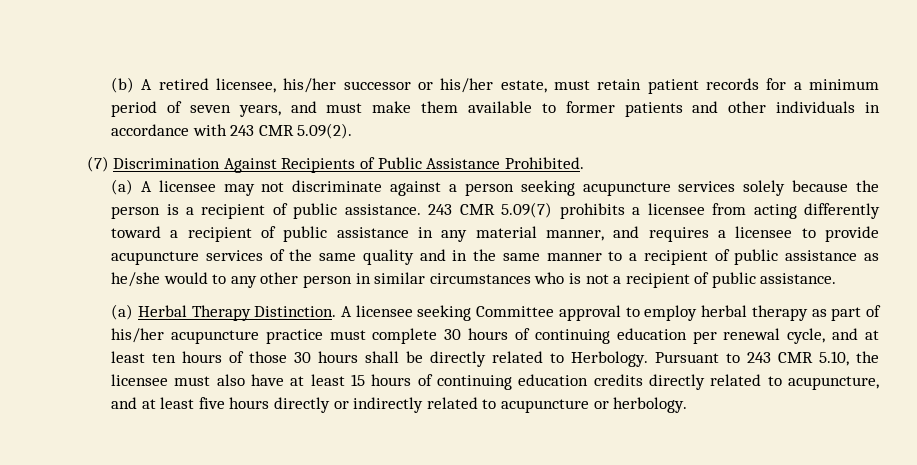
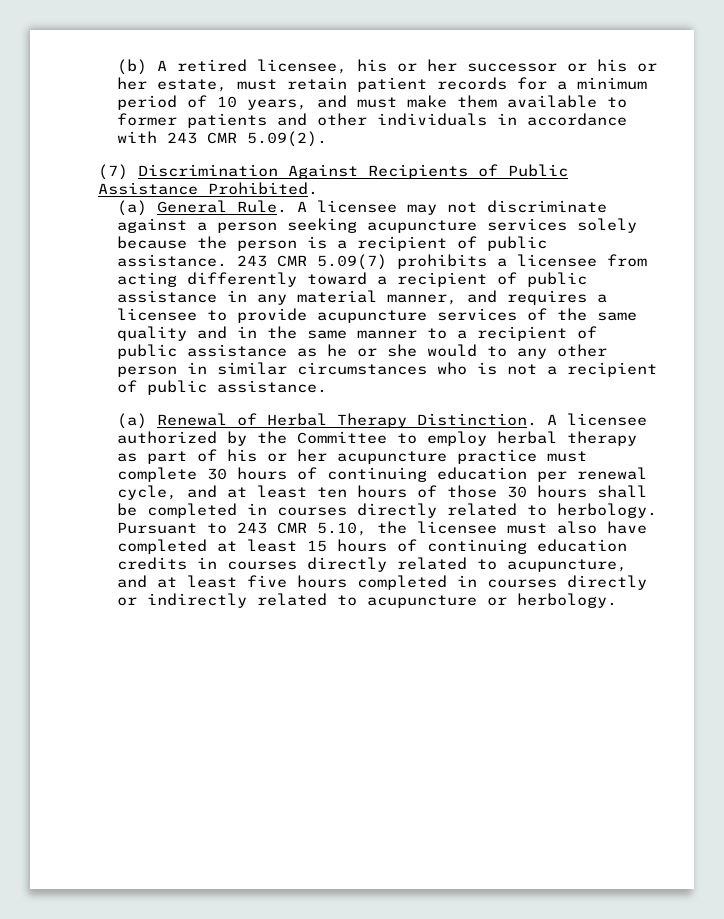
- (b) A retired licensee, his/her successor or his/her estate, must retain patient records for a minimum period of seven years, and must make them available to former patients and other individuals in accordance with 243 CMR 5.09(2).
+ (b) A retired licensee, his or her successor or his or her estate, must retain patient records for a minimum period of 10 years, and must make them available to former patients and other individuals in accordance with 243 CMR 5.09(2).
- (a) A licensee may not discriminate against a person seeking acupuncture services solely because the person is a recipient of public assistance.
+ (a) General Rule. A licensee may not discriminate against a person seeking acupuncture services solely because the person is a recipient of public assistance.
- 243 CMR 5.09(7) prohibits a licensee from acting differently toward a recipient of public assistance in any material manner, and requires a licensee to provide acupuncture services of the same quality and in the same manner to a recipient of public assistance as he/she would to any other person in similar circumstances who is not a recipient of public assistance.
+ 243 CMR 5.09(7) prohibits a licensee from acting differently toward a recipient of public assistance in any material manner, and requires a licensee to provide acupuncture services of the same quality and in the same manner to a recipient of public assistance as he or she would to any other person in similar circumstances who is not a recipient of public assistance.
- (a) Herbal Therapy Distinction.
+ (a) Renewal of Herbal Therapy Distinction.
- A licensee seeking Committee approval to employ herbal therapy as part of his/her acupuncture practice must complete 30 hours of continuing education per renewal cycle, and at least ten hours of those 30 hours shall be directly related to Herbology.
+ A licensee authorized by the Committee to employ herbal therapy as part of his or her acupuncture practice must complete 30 hours of continuing education per renewal cycle, and at least ten hours of those 30 hours shall be completed in courses directly related to herbology.
- Pursuant to 243 CMR 5.10, the licensee must also have at least 15 hours of continuing education credits directly related to acupuncture, and at least five hours directly or indirectly related to acupuncture or herbology.
+ Pursuant to 243 CMR 5.10, the licensee must also have completed at least 15 hours of continuing education credits in courses directly related to acupuncture, and at least five hours completed in courses directly or indirectly related to acupuncture or herbology.

